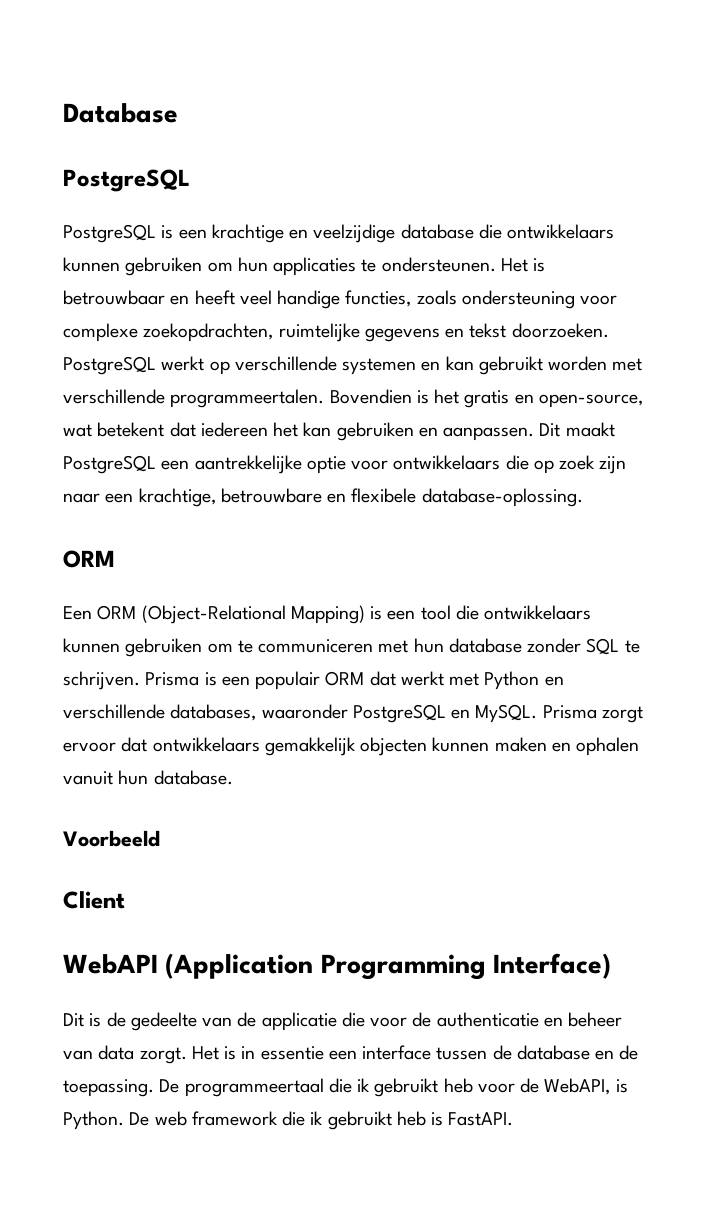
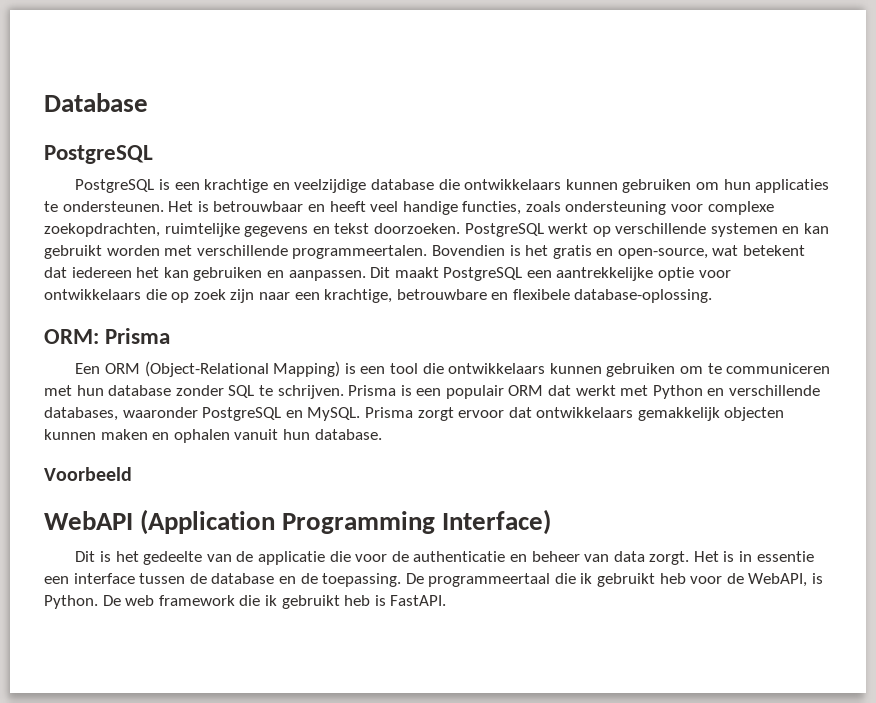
  Dit maakt PostgreSQL een aantrekkelijke optie voor ontwikkelaars die op zoek zijn naar een krachtige, betrouwbare en flexibele database-oplossing.
- ORM
+ ORM: Prisma
- Client
- Dit is de gedeelte van de applicatie die voor de authenticatie en beheer van data zorgt.
+ Dit is het gedeelte van de applicatie die voor de authenticatie en beheer van data zorgt.

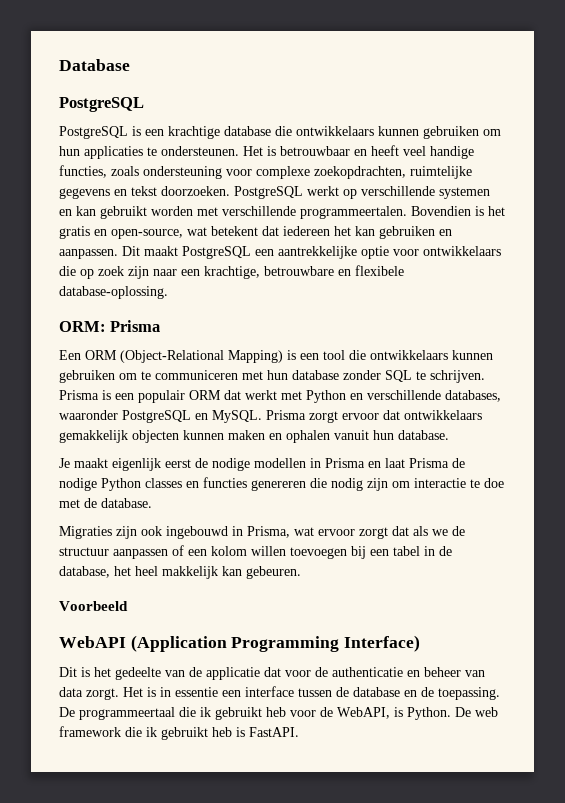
- PostgreSQL is een krachtige en veelzijdige database die ontwikkelaars kunnen gebruiken om hun applicaties te ondersteunen.
+ PostgreSQL is een krachtige database die ontwikkelaars kunnen gebruiken om hun applicaties te ondersteunen.
+ Je maakt eigenlijk eerst de nodige modellen in Prisma en laat Prisma de nodige Python classes en functies genereren die nodig zijn om interactie te doe met de database.
+ Migraties zijn ook ingebouwd in Prisma, wat ervoor zorgt dat als we de structuur aanpassen of een kolom willen toevoegen bij een tabel in de database, het heel makkelijk kan gebeuren.
- Dit is het gedeelte van de applicatie die voor de authenticatie en beheer van data zorgt.
+ Dit is het gedeelte van de applicatie dat voor de authenticatie en beheer van data zorgt.

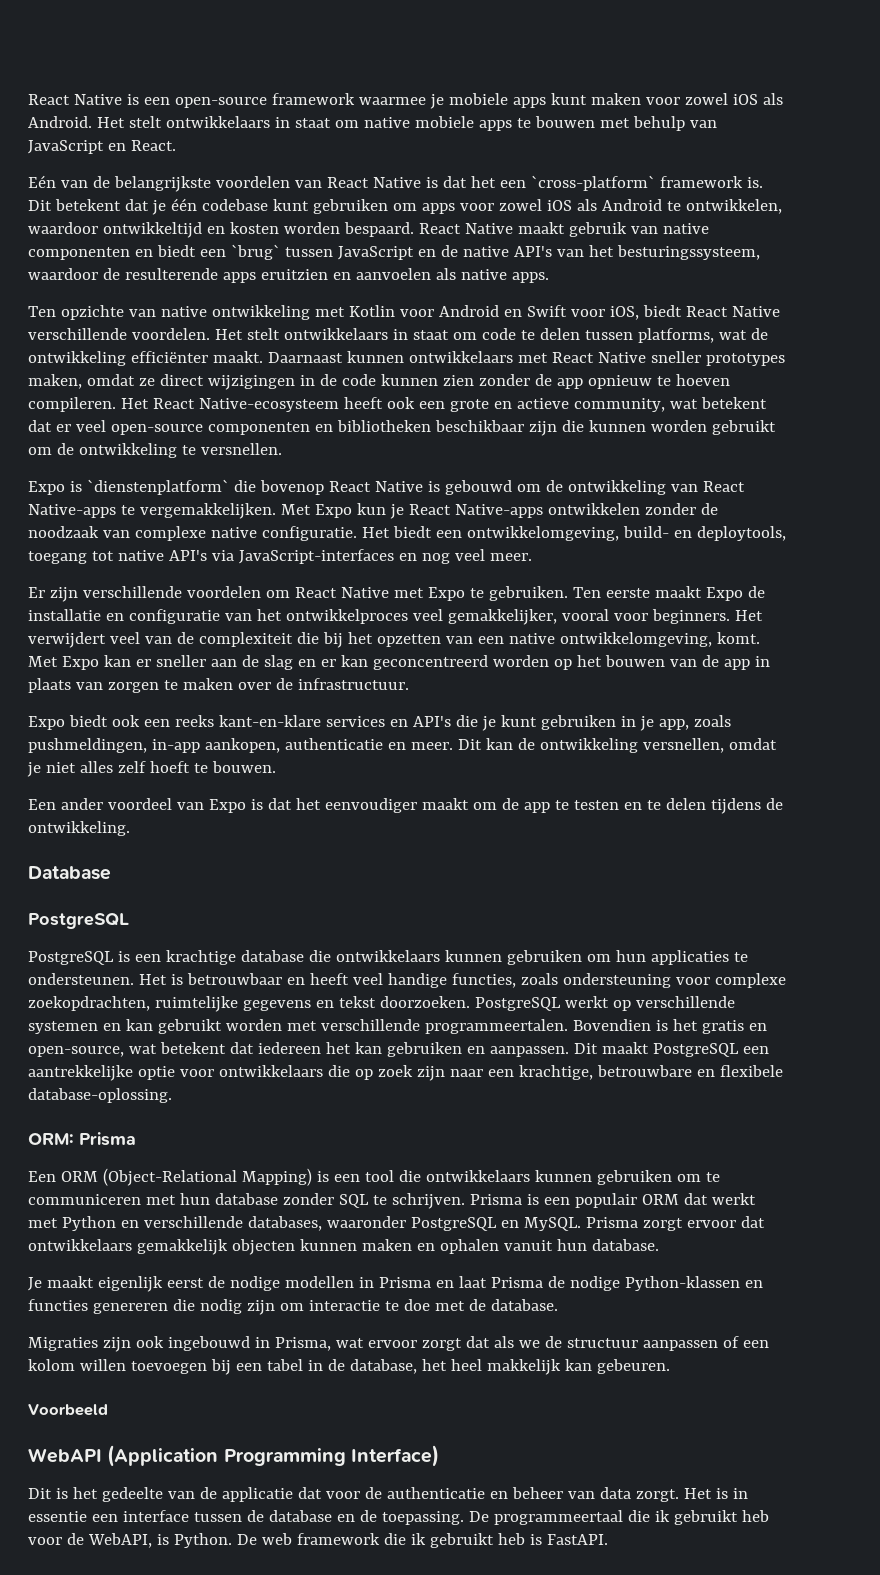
+ React Native is een open-source framework waarmee je mobiele apps kunt maken voor zowel iOS als Android. Het stelt ontwikkelaars in staat om native mobiele apps te bouwen met behulp van JavaScript en React.
+ Eén van de belangrijkste voordelen van React Native is dat het een `cross-platform` framework is. Dit betekent dat je één codebase kunt gebruiken om apps voor zowel iOS als Android te ontwikkelen, waardoor ontwikkeltijd en kosten worden bespaard. React Native maakt gebruik van native componenten en biedt een `brug` tussen JavaScript en de native API's van het besturingssysteem, waardoor de resulterende apps eruitzien en aanvoelen als native apps.
+ Ten opzichte van native ontwikkeling met Kotlin voor Android en Swift voor iOS, biedt React Native verschillende voordelen. Het stelt ontwikkelaars in staat om code te delen tussen platforms, wat de ontwikkeling efficiënter maakt. Daarnaast kunnen ontwikkelaars met React Native sneller prototypes maken, omdat ze direct wijzigingen in de code kunnen zien zonder de app opnieuw te hoeven compileren. Het React Native-ecosysteem heeft ook een grote en actieve community, wat betekent dat er veel open-source componenten en bibliotheken beschikbaar zijn die kunnen worden gebruikt om de ontwikkeling te versnellen.
+ Expo is `dienstenplatform` die bovenop React Native is gebouwd om de ontwikkeling van React Native-apps te vergemakkelijken. Met Expo kun je React Native-apps ontwikkelen zonder de noodzaak van complexe native configuratie. Het biedt een ontwikkelomgeving, build- en deploytools, toegang tot native API's via JavaScript-interfaces en nog veel meer.
+ Er zijn verschillende voordelen om React Native met Expo te gebruiken. Ten eerste maakt Expo de installatie en configuratie van het ontwikkelproces veel gemakkelijker, vooral voor beginners. Het verwijdert veel van de complexiteit die bij het opzetten van een native ontwikkelomgeving, komt. Met Expo kan er sneller aan de slag en er kan geconcentreerd worden op het bouwen van de app in plaats van zorgen te maken over de infrastructuur.
+ Expo biedt ook een reeks kant-en-klare services en API's die je kunt gebruiken in je app, zoals pushmeldingen, in-app aankopen, authenticatie en meer. Dit kan de ontwikkeling versnellen, omdat je niet alles zelf hoeft te bouwen.
+ Een ander voordeel van Expo is dat het eenvoudiger maakt om de app te testen en te delen tijdens de ontwikkeling.
- Je maakt eigenlijk eerst de nodige modellen in Prisma en laat Prisma de nodige Python classes en functies genereren die nodig zijn om interactie te doe met de database.
+ Je maakt eigenlijk eerst de nodige modellen in Prisma en laat Prisma de nodige Python-klassen en functies genereren die nodig zijn om interactie te doe met de database.

